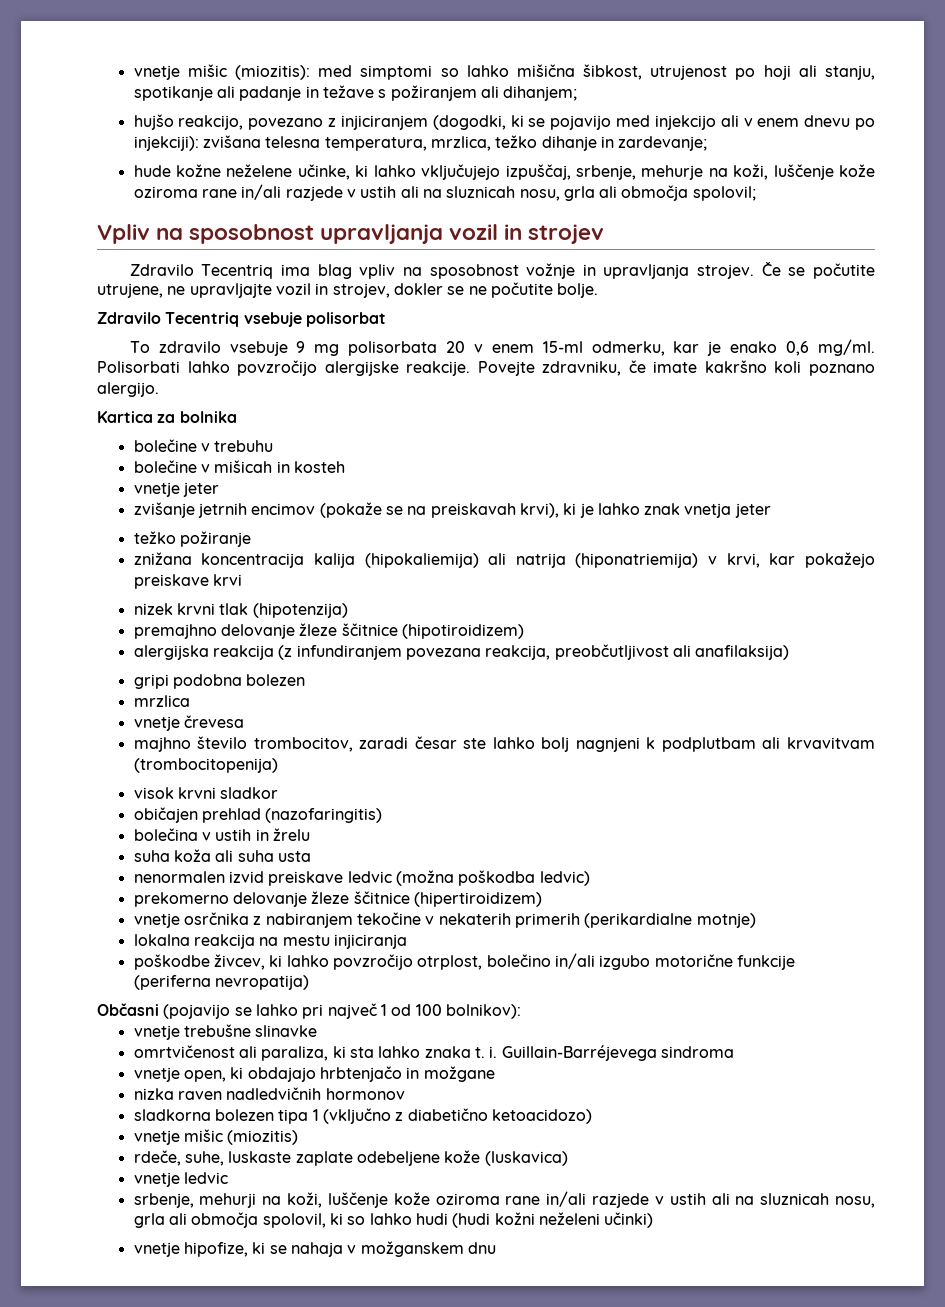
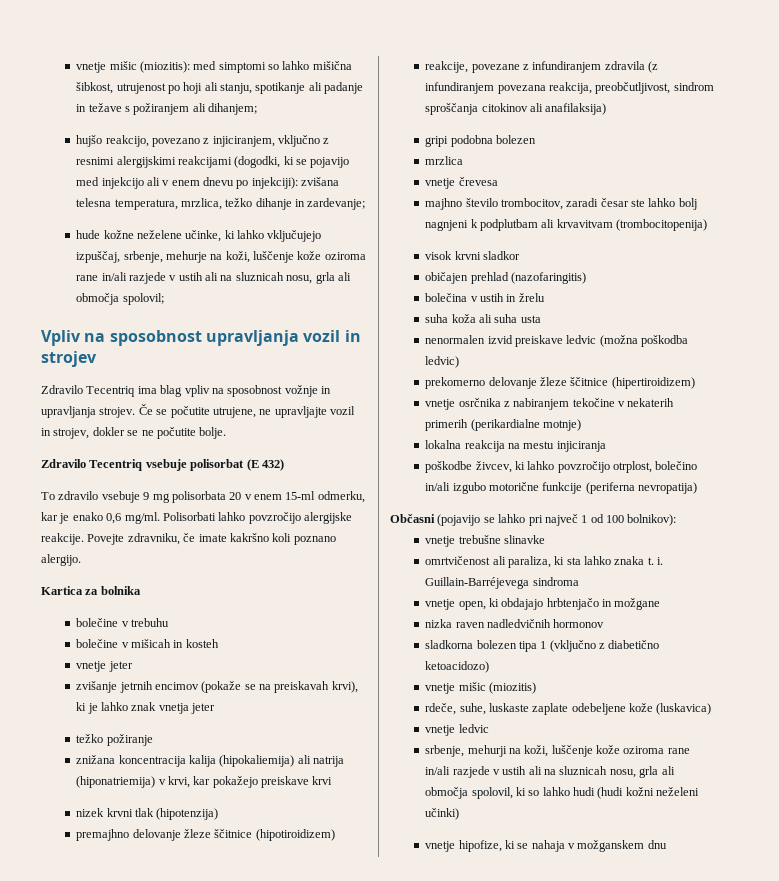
- hujšo reakcijo, povezano z injiciranjem (dogodki, ki se pojavijo med injekcijo ali v enem dnevu po injekciji): zvišana telesna temperatura, mrzlica, težko dihanje in zardevanje;
+ hujšo reakcijo, povezano z injiciranjem, vključno z resnimi alergijskimi reakcijami (dogodki, ki se pojavijo med injekcijo ali v enem dnevu po injekciji): zvišana telesna temperatura, mrzlica, težko dihanje in zardevanje;
- Zdravilo Tecentriq vsebuje polisorbat
+ Zdravilo Tecentriq vsebuje polisorbat (E 432)
- alergijska reakcija (z infundiranjem povezana reakcija, preobčutljivost ali anafilaksija)
+ reakcije, povezane z infundiranjem zdravila (z infundiranjem povezana reakcija, preobčutljivost, sindrom sproščanja citokinov ali anafilaksija)

